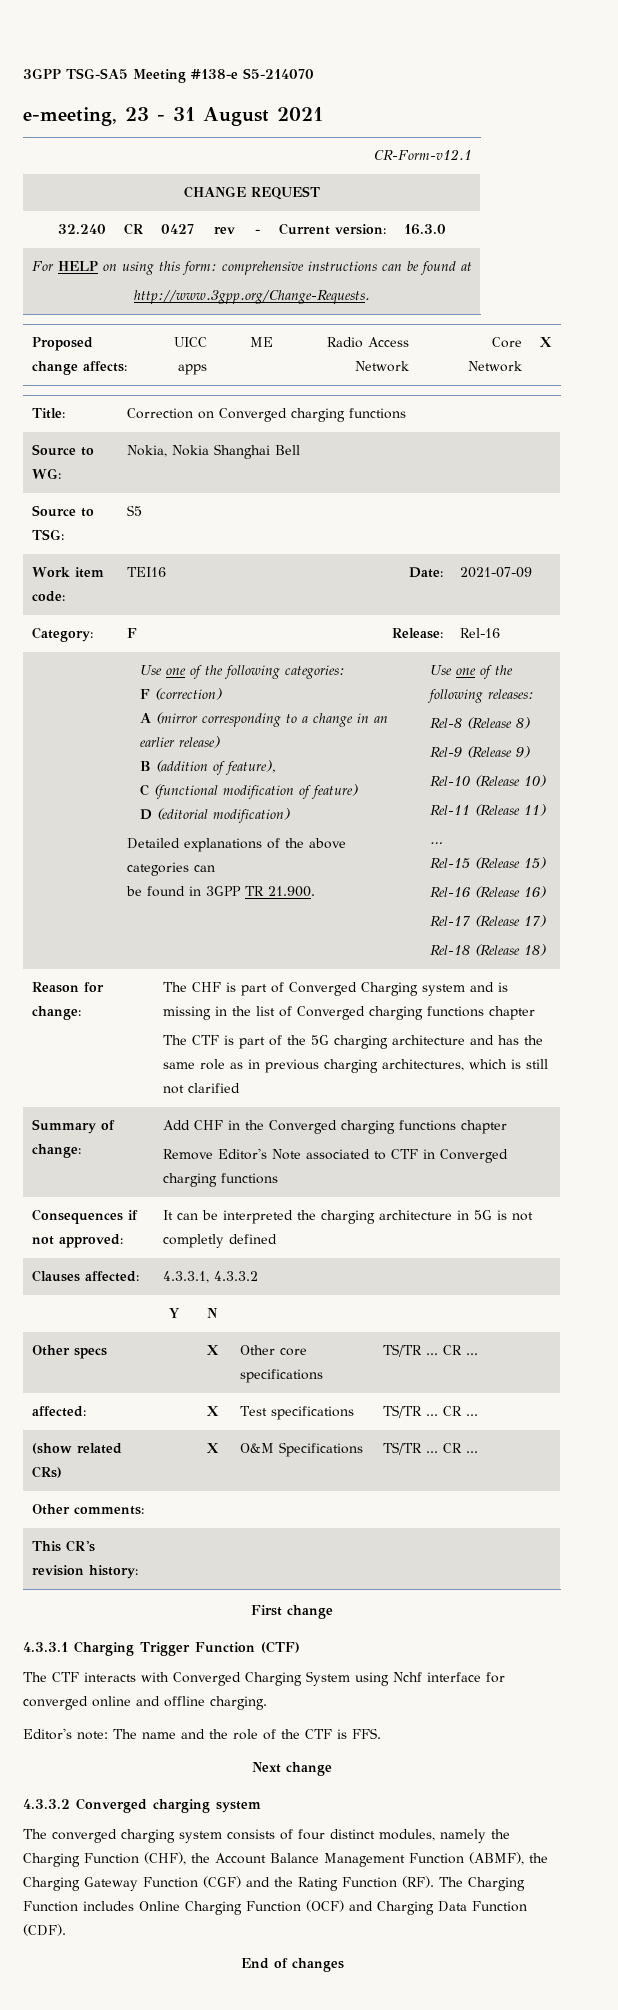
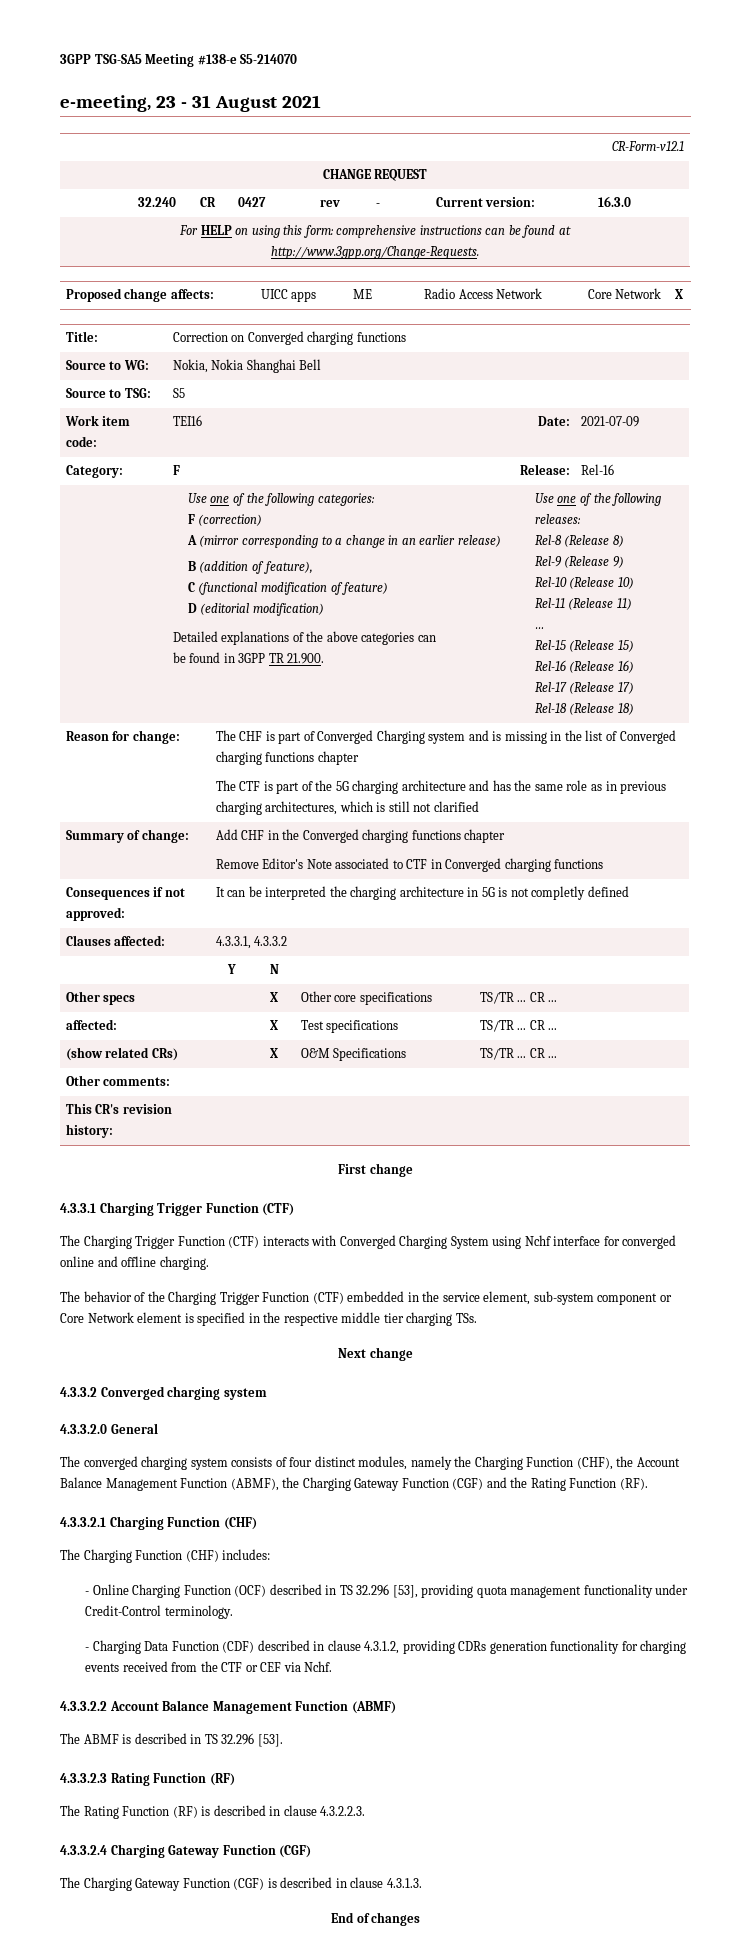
- The CTF interacts with Converged Charging System using Nchf interface for converged online and offline charging.
+ The Charging Trigger Function (CTF) interacts with Converged Charging System using Nchf interface for converged online and offline charging.
- Editor's note: The name and the role of the CTF is FFS.
+ The behavior of the Charging Trigger Function (CTF) embedded in the service element, sub-system component or Core Network element is specified in the respective middle tier charging TSs.
+ 4.3.3.2.0 General
- The converged charging system consists of four distinct modules, namely the Charging Function (CHF), the Account Balance Management Function (ABMF), the Charging Gateway Function (CGF) and the Rating Function (RF). The Charging Function includes Online Charging Function (OCF) and Charging Data Function (CDF).
+ The converged charging system consists of four distinct modules, namely the Charging Function (CHF), the Account Balance Management Function (ABMF), the Charging Gateway Function (CGF) and the Rating Function (RF).
+ 4.3.3.2.1 Charging Function (CHF)
+ The Charging Function (CHF) includes:
+ - Online Charging Function (OCF) described in TS 32.296 [53], providing quota management functionality under Credit-Control terminology.
+ - Charging Data Function (CDF) described in clause 4.3.1.2, providing CDRs generation functionality for charging events received from the CTF or CEF via Nchf.
+ 4.3.3.2.2 Account Balance Management Function (ABMF)
+ The ABMF is described in TS 32.296 [53].
+ 4.3.3.2.3 Rating Function (RF)
+ The Rating Function (RF) is described in clause 4.3.2.2.3.
+ 4.3.3.2.4 Charging Gateway Function (CGF)
+ The Charging Gateway Function (CGF) is described in clause 4.3.1.3.

